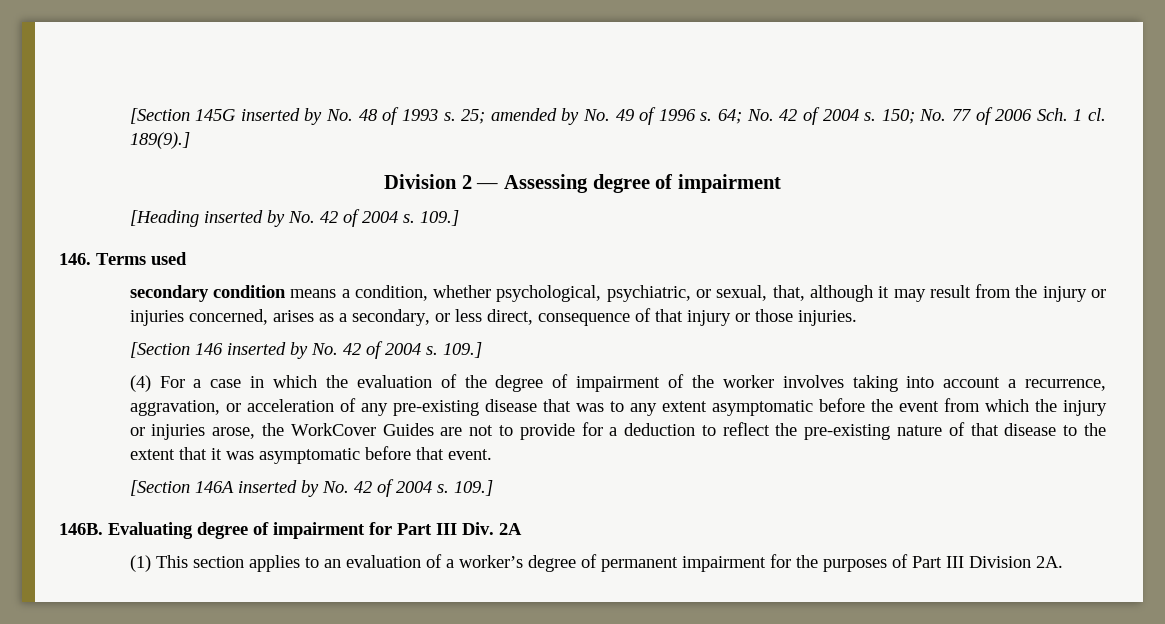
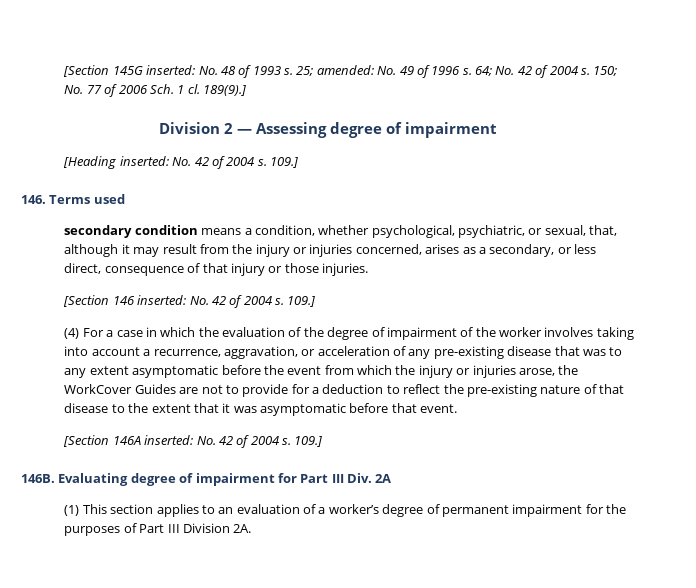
- [Section 145G inserted by No. 48 of 1993 s.
+ [Section 145G inserted: No. 48 of 1993 s.
- 25; amended by No. 49 of 1996 s.
+ 25; amended: No. 49 of 1996 s.
- [Heading inserted by No. 42 of 2004 s.
+ [Heading inserted: No. 42 of 2004 s.
- [Section 146 inserted by No. 42 of 2004 s.
+ [Section 146 inserted: No. 42 of 2004 s.
- [Section 146A inserted by No. 42 of 2004 s.
+ [Section 146A inserted: No. 42 of 2004 s.

